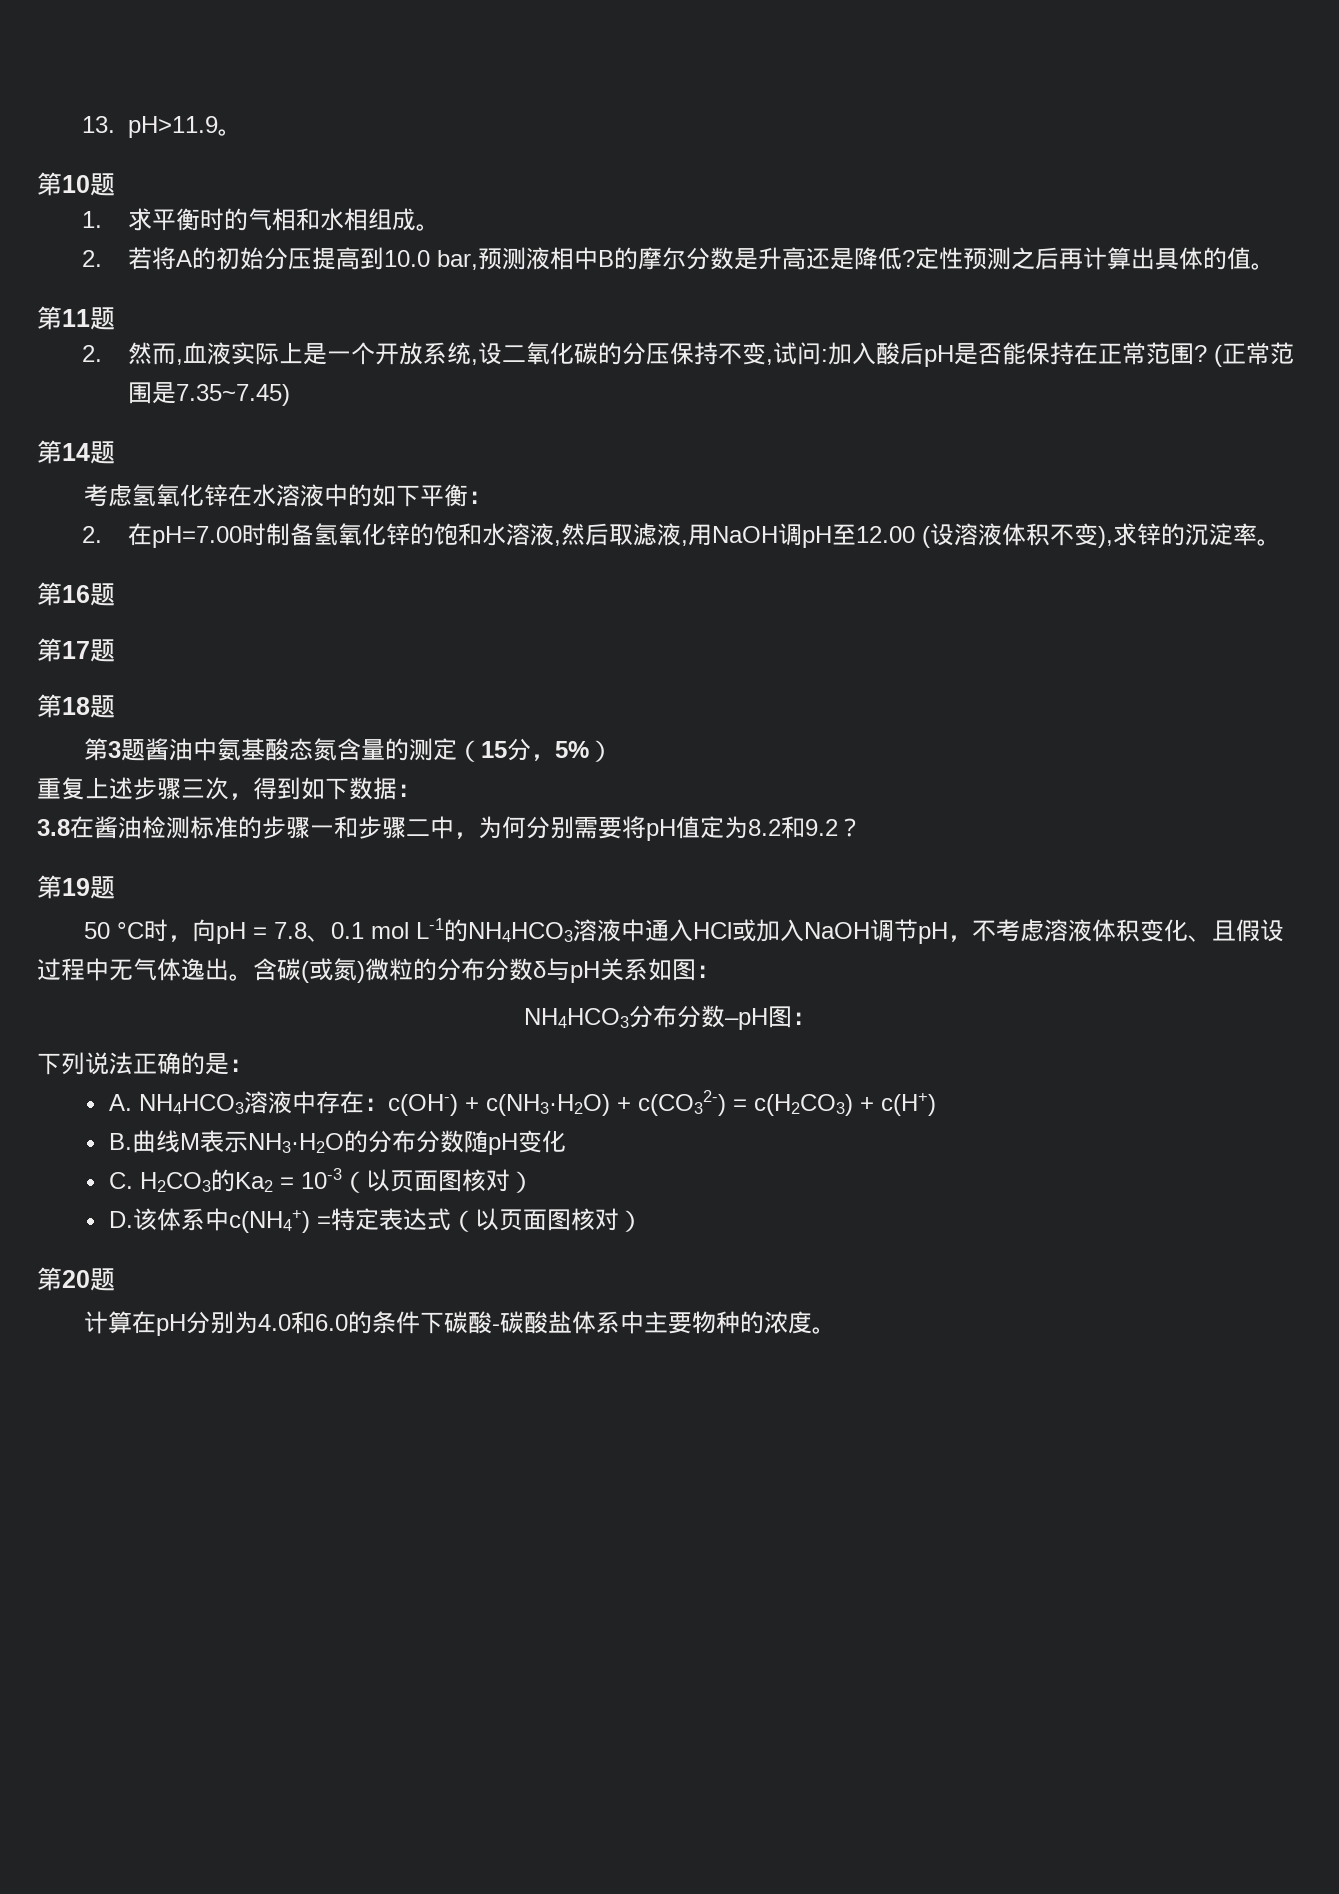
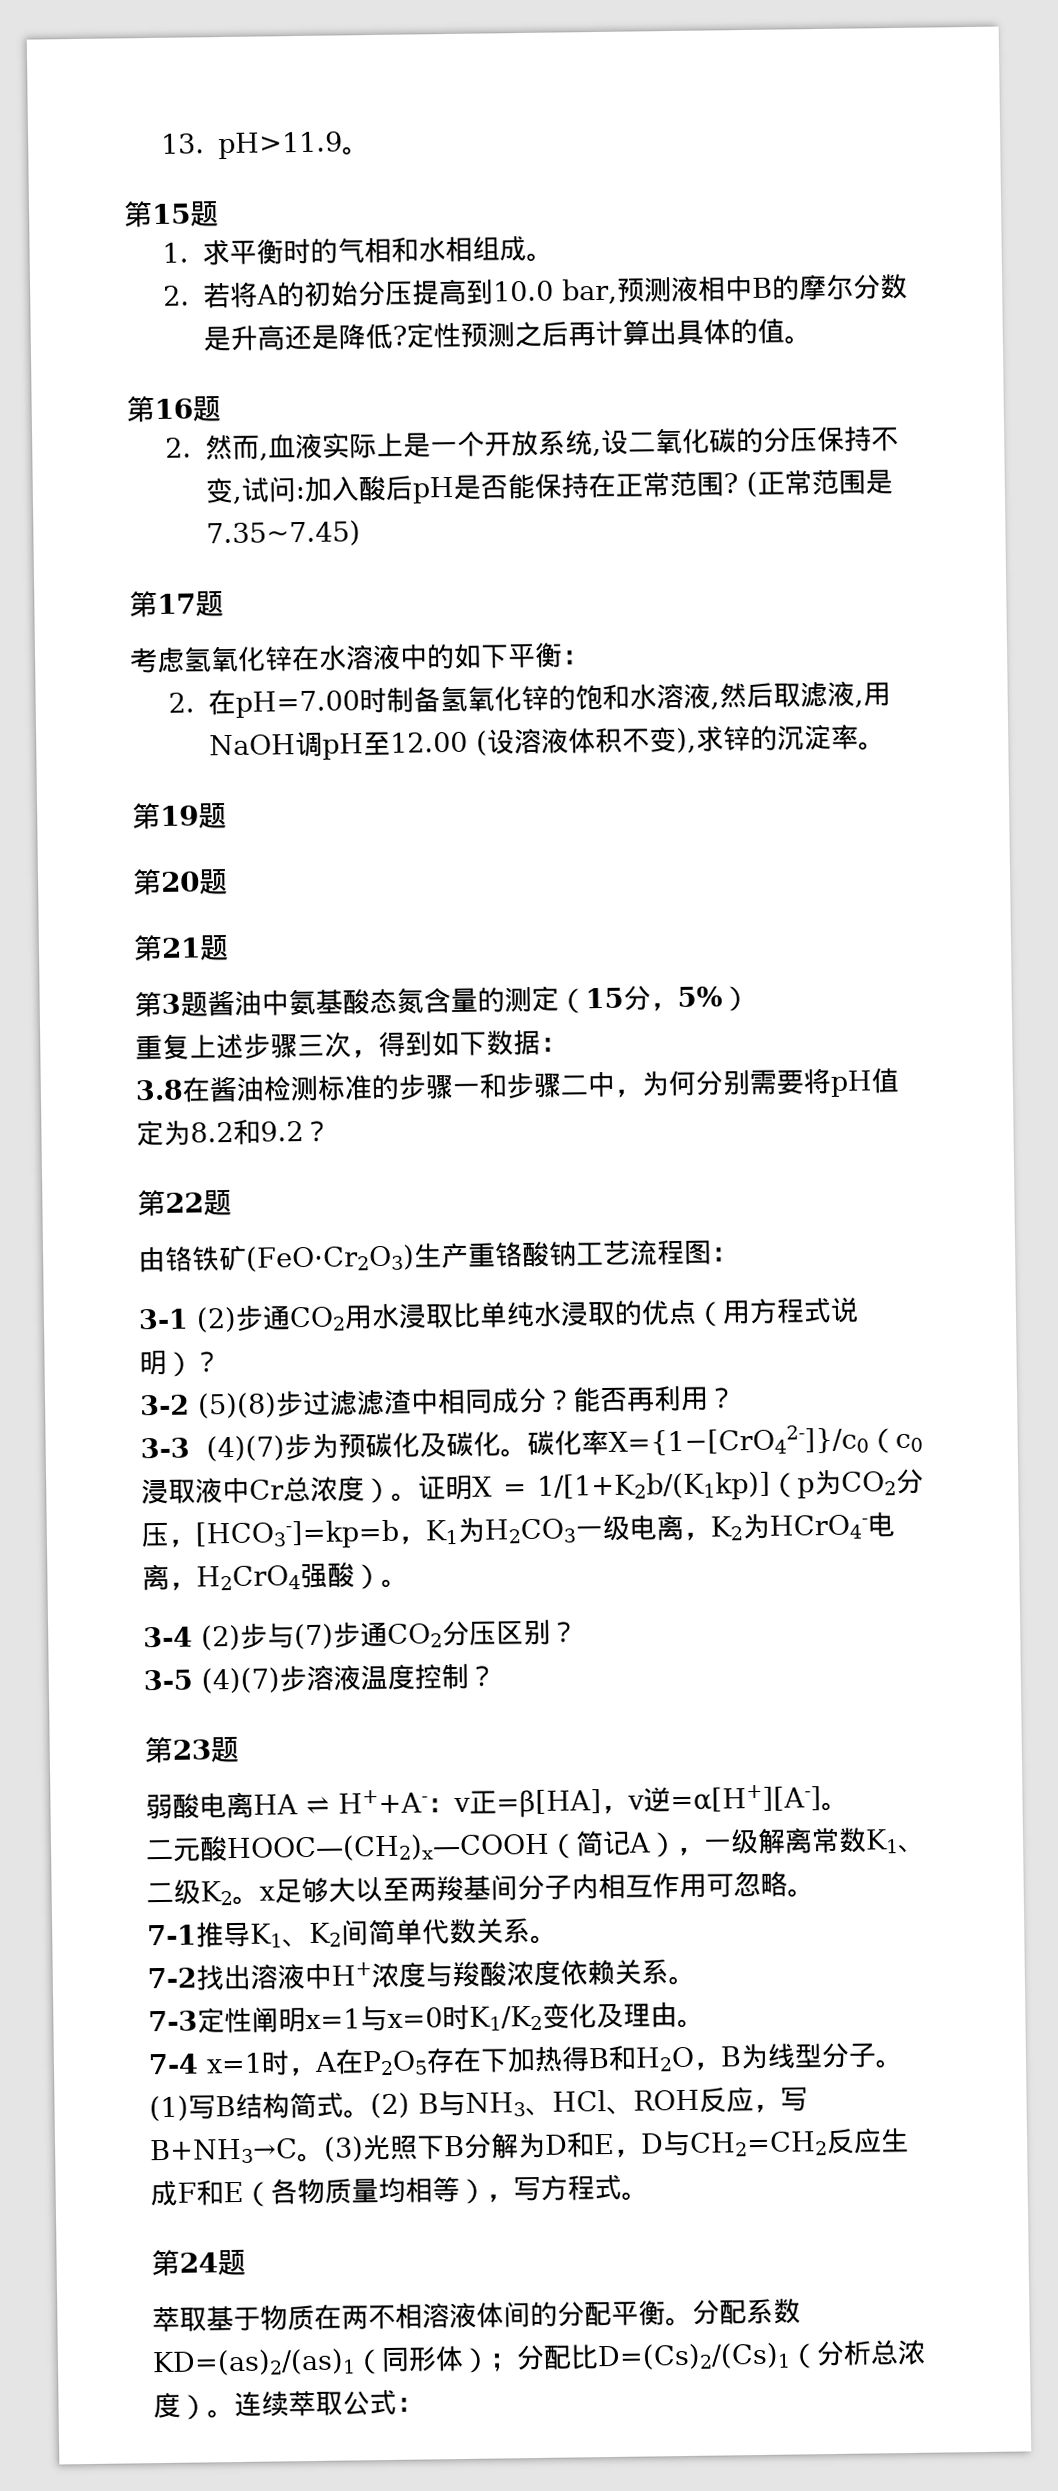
- 第10题
+ 第15题
- 第11题
+ 第16题
- 第14题
+ 第17题
- 第16题
- 第17题
- 第18题
+ 第19题
+ 第20题
+ 第21题
- 第19题
- 50 °C时，向pH = 7.8、0.1 mol L-1的NH4HCO3溶液中通入HCl或加入NaOH调节pH，不考虑溶液体积变化、且假设过程中无气体逸出。含碳(或氮)微粒的分布分数δ与pH关系如图：
- NH4HCO3分布分数–pH图：
- 下列说法正确的是：
- A. NH4HCO3溶液中存在：c(OH-) + c(NH3·H2O) + c(CO32-) = c(H2CO3) + c(H+)
- B.曲线M表示NH3·H2O的分布分数随pH变化
- C. H2CO3的Ka2 = 10-3（以页面图核对）
- D.该体系中c(NH4+) =特定表达式（以页面图核对）
- 第20题
- 计算在pH分别为4.0和6.0的条件下碳酸-碳酸盐体系中主要物种的浓度。
+ 第22题
+ 由铬铁矿(FeO·Cr2O3)生产重铬酸钠工艺流程图：
+ 3-1 (2)步通CO2用水浸取比单纯水浸取的优点（用方程式说明）？
+ 3-2 (5)(8)步过滤滤渣中相同成分？能否再利用？
+ 3-3 (4)(7)步为预碳化及碳化。碳化率X={1−[CrO42-]}/c0（c0浸取液中Cr总浓度）。证明X = 1/[1+K2b/(K1kp)]（p为CO2分压，[HCO3-]=kp=b，K1为H2CO3一级电离，K2为HCrO4-电离，H2CrO4强酸）。
+ 3-4 (2)步与(7)步通CO2分压区别？
+ 3-5 (4)(7)步溶液温度控制？
+ 第23题
+ 弱酸电离HA ⇌ H++A-：v正=β[HA]，v逆=α[H+][A-]。
+ 二元酸HOOC—(CH2)x—COOH（简记A），一级解离常数K1、二级K2。x足够大以至两羧基间分子内相互作用可忽略。
+ 7-1推导K1、K2间简单代数关系。
+ 7-2找出溶液中H+浓度与羧酸浓度依赖关系。
+ 7-3定性阐明x=1与x=0时K1/K2变化及理由。
+ 7-4 x=1时，A在P2O5存在下加热得B和H2O，B为线型分子。(1)写B结构简式。(2) B与NH3、HCl、ROH反应，写B+NH3→C。(3)光照下B分解为D和E，D与CH2=CH2反应生成F和E（各物质量均相等），写方程式。
+ 第24题
+ 萃取基于物质在两不相溶液体间的分配平衡。分配系数KD=(as)2/(as)1（同形体）；分配比D=(Cs)2/(Cs)1（分析总浓度）。连续萃取公式：

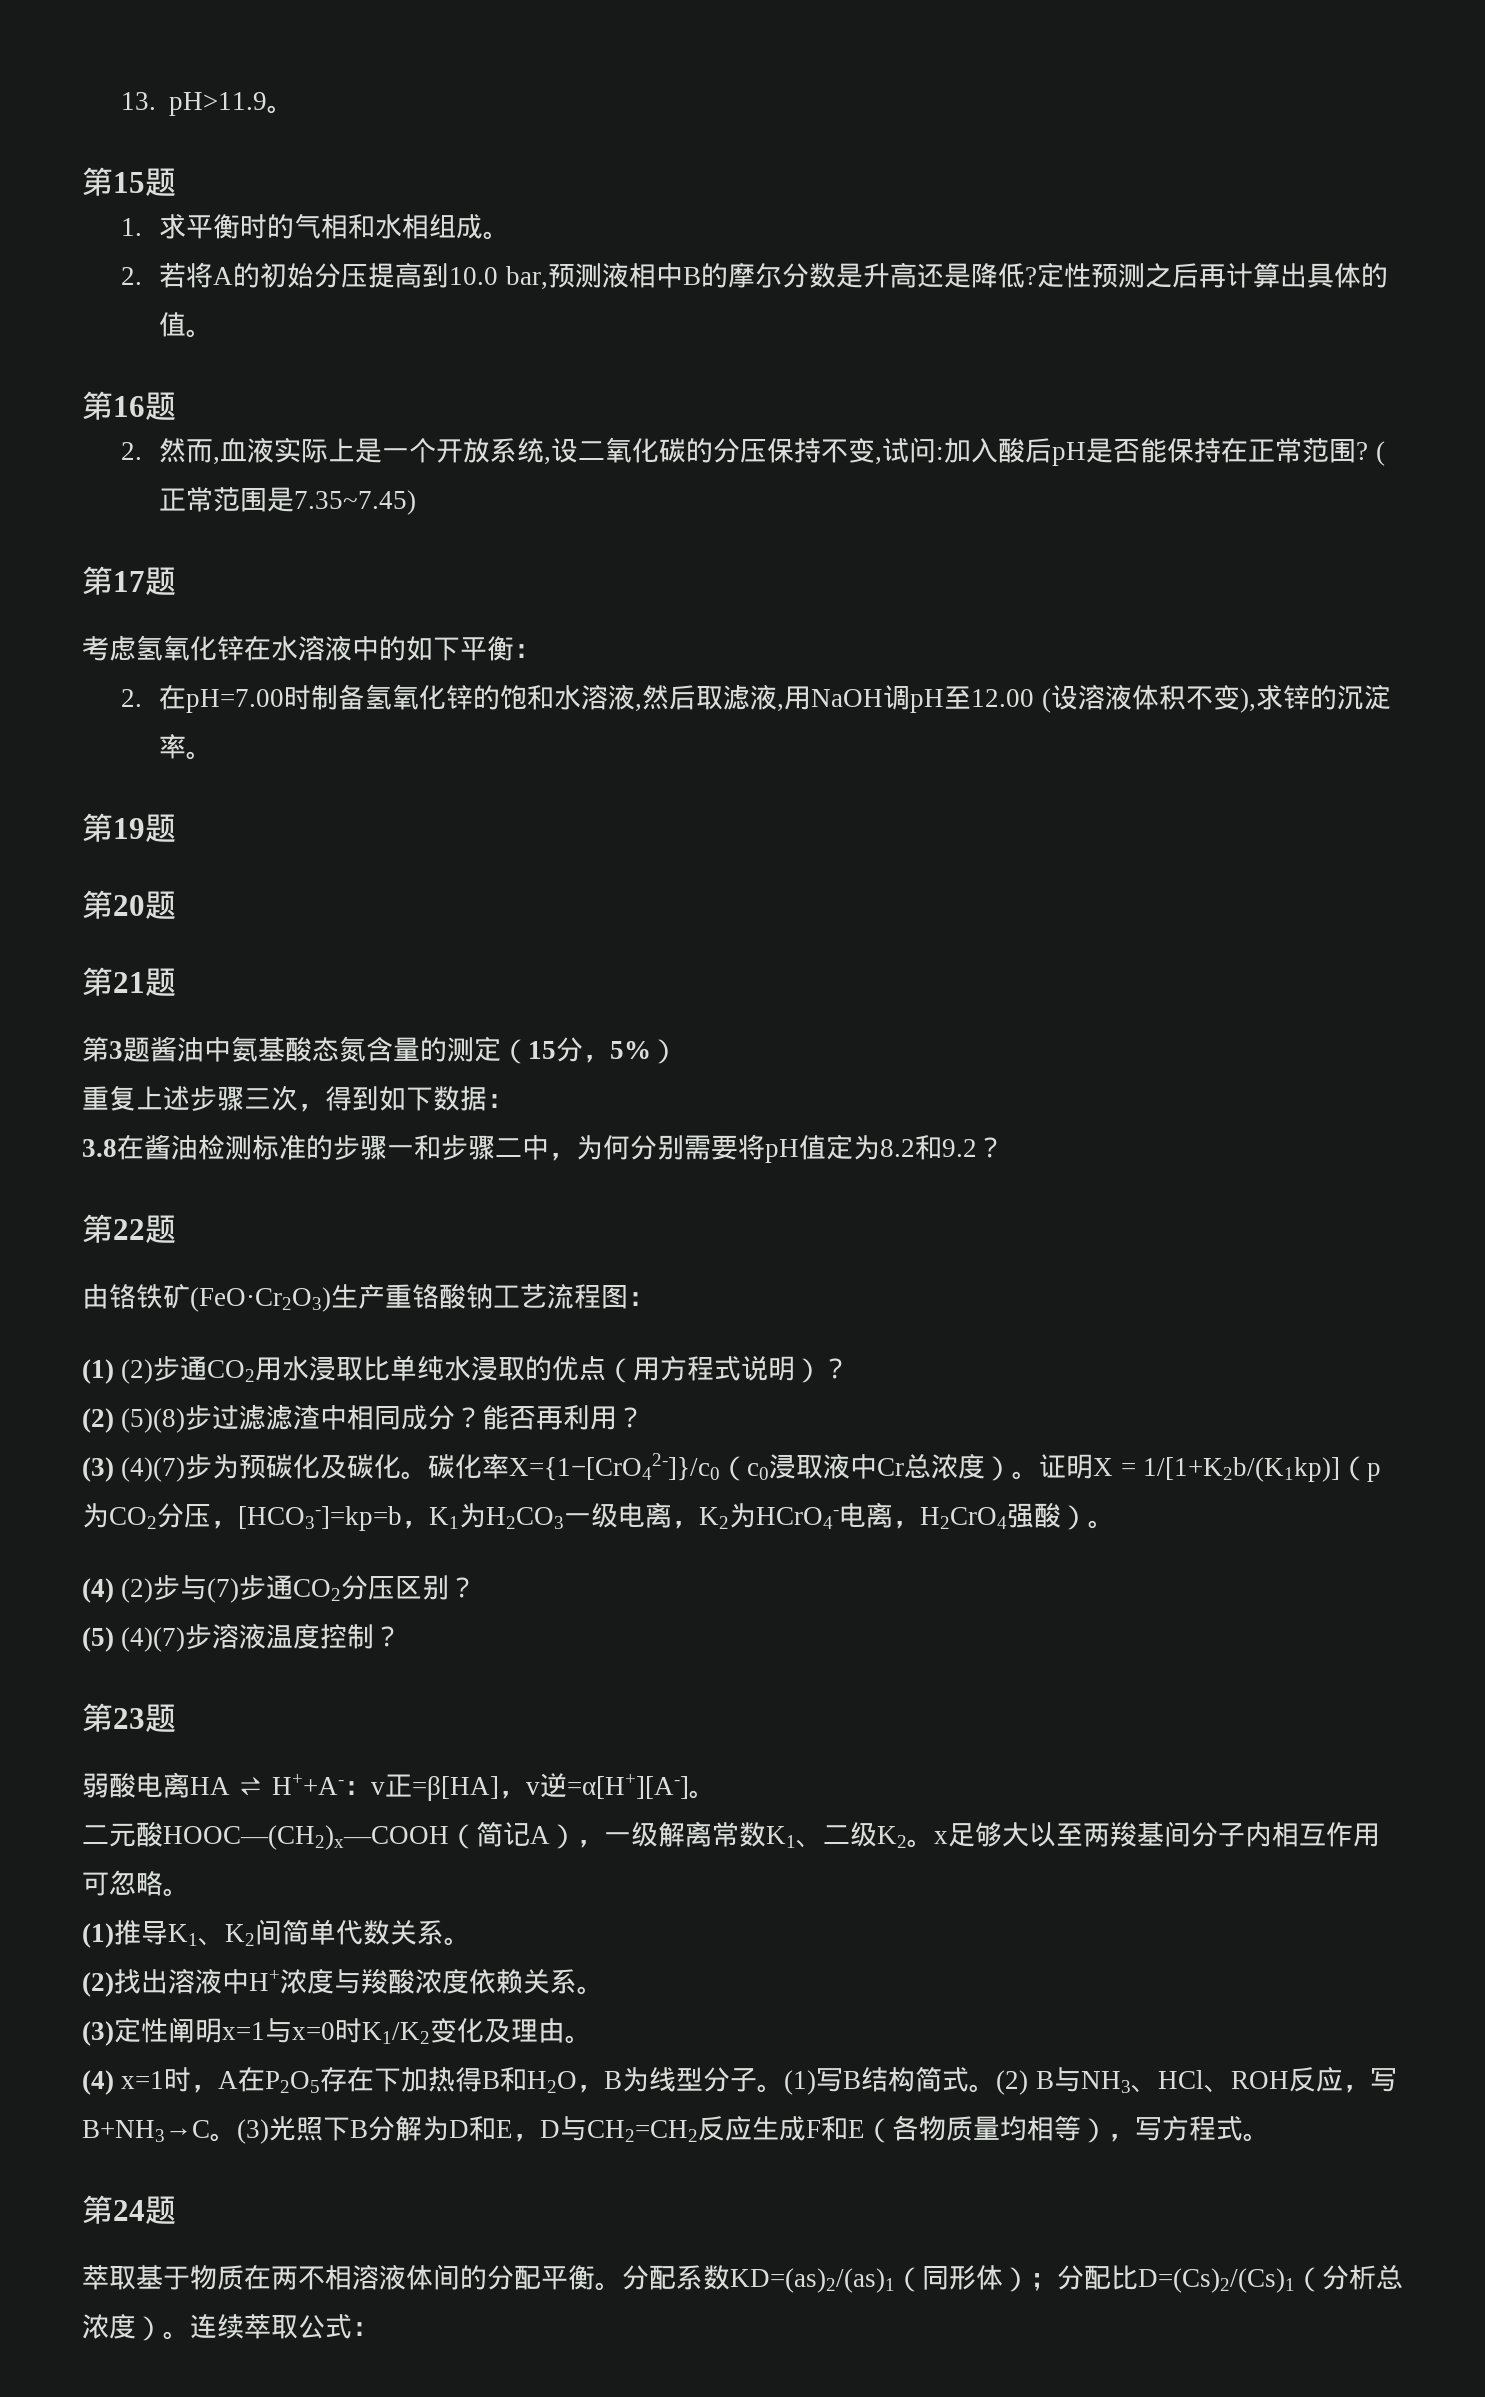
- 3-1 (2)步通CO2用水浸取比单纯水浸取的优点（用方程式说明）？
+ (1) (2)步通CO2用水浸取比单纯水浸取的优点（用方程式说明）？
- 3-2 (5)(8)步过滤滤渣中相同成分？
+ (2) (5)(8)步过滤滤渣中相同成分？
- 3-3 (4)(7)步为预碳化及碳化。
+ (3) (4)(7)步为预碳化及碳化。
- 3-4 (2)步与(7)步通CO2分压区别？
+ (4) (2)步与(7)步通CO2分压区别？
- 3-5 (4)(7)步溶液温度控制？
+ (5) (4)(7)步溶液温度控制？
- 7-1推导K1、K2间简单代数关系。
+ (1)推导K1、K2间简单代数关系。
- 7-2找出溶液中H+浓度与羧酸浓度依赖关系。
+ (2)找出溶液中H+浓度与羧酸浓度依赖关系。
- 7-3定性阐明x=1与x=0时K1/K2变化及理由。
+ (3)定性阐明x=1与x=0时K1/K2变化及理由。
- 7-4 x=1时，A在P2O5存在下加热得B和H2O，B为线型分子。
+ (4) x=1时，A在P2O5存在下加热得B和H2O，B为线型分子。

